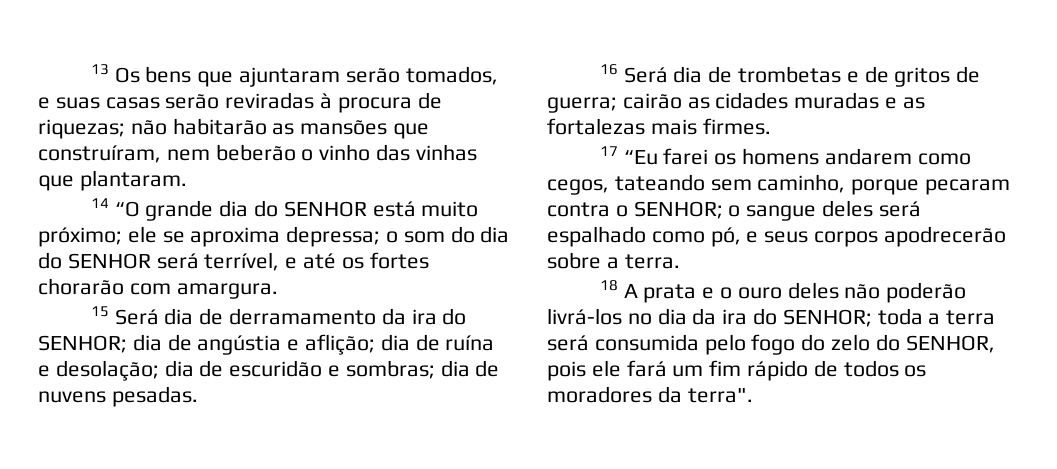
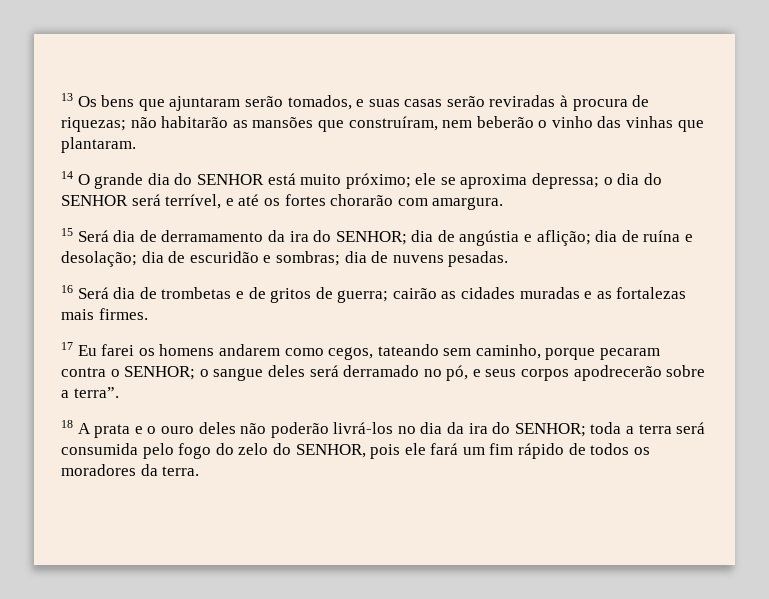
- 14 “O grande dia do SENHOR está muito próximo; ele se aproxima depressa; o som do dia do SENHOR será terrível, e até os fortes chorarão com amargura.
+ 14 O grande dia do SENHOR está muito próximo; ele se aproxima depressa; o dia do SENHOR será terrível, e até os fortes chorarão com amargura.
- 17 “Eu farei os homens andarem como cegos, tateando sem caminho, porque pecaram contra o SENHOR; o sangue deles será espalhado como pó, e seus corpos apodrecerão sobre a terra.
+ 17 Eu farei os homens andarem como cegos, tateando sem caminho, porque pecaram contra o SENHOR; o sangue deles será derramado no pó, e seus corpos apodrecerão sobre a terra”.
- 18 A prata e o ouro deles não poderão livrá-los no dia da ira do SENHOR; toda a terra será consumida pelo fogo do zelo do SENHOR, pois ele fará um fim rápido de todos os moradores da terra".
+ 18 A prata e o ouro deles não poderão livrá-los no dia da ira do SENHOR; toda a terra será consumida pelo fogo do zelo do SENHOR, pois ele fará um fim rápido de todos os moradores da terra.

